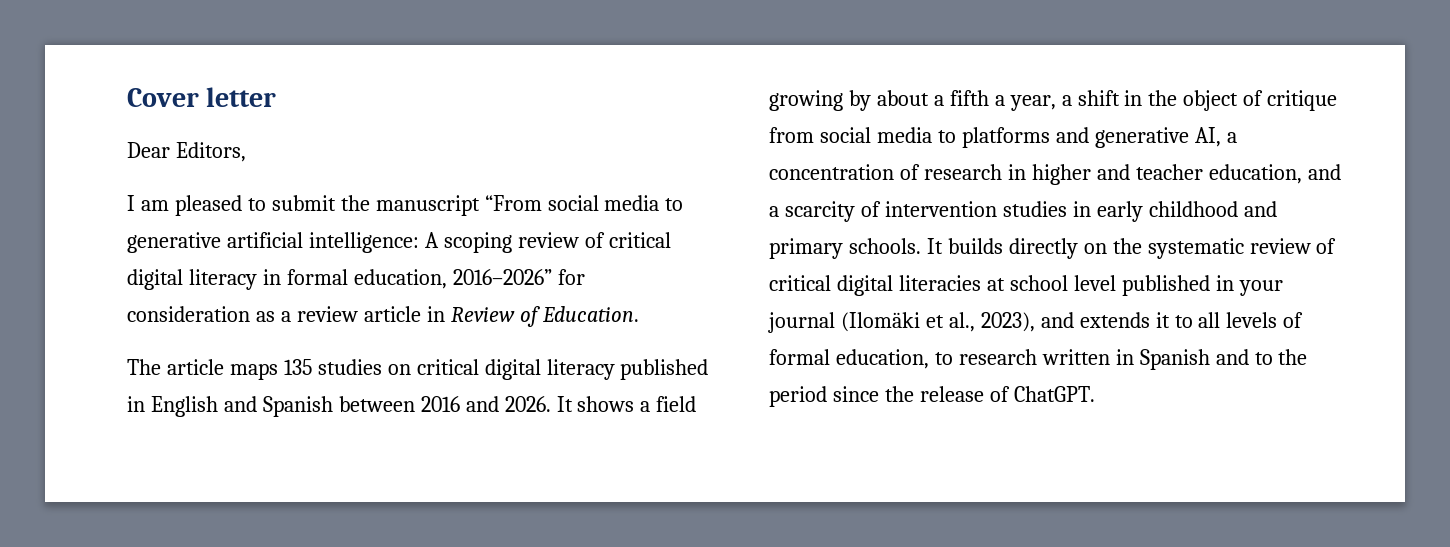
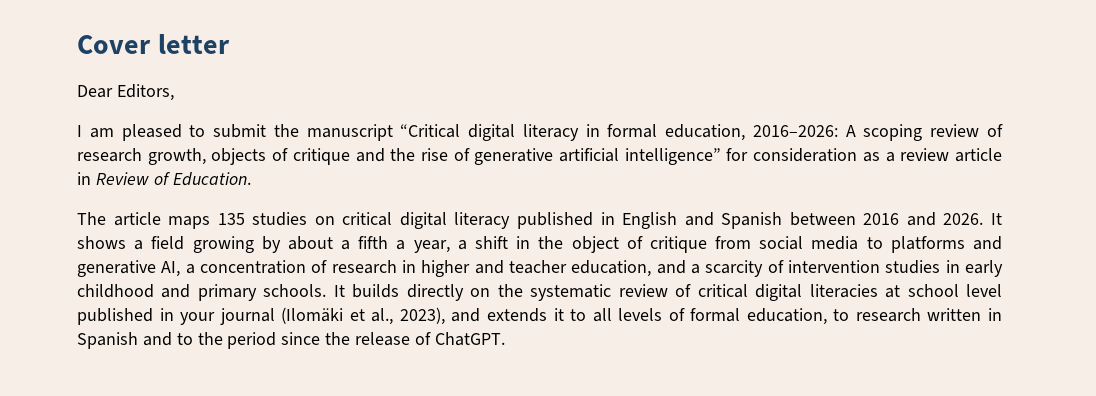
- I am pleased to submit the manuscript “From social media to generative artificial intelligence: A scoping review of critical digital literacy in formal education, 2016–2026” for consideration as a review article in Review of Education.
+ I am pleased to submit the manuscript “Critical digital literacy in formal education, 2016–2026: A scoping review of research growth, objects of critique and the rise of generative artificial intelligence” for consideration as a review article in Review of Education.

